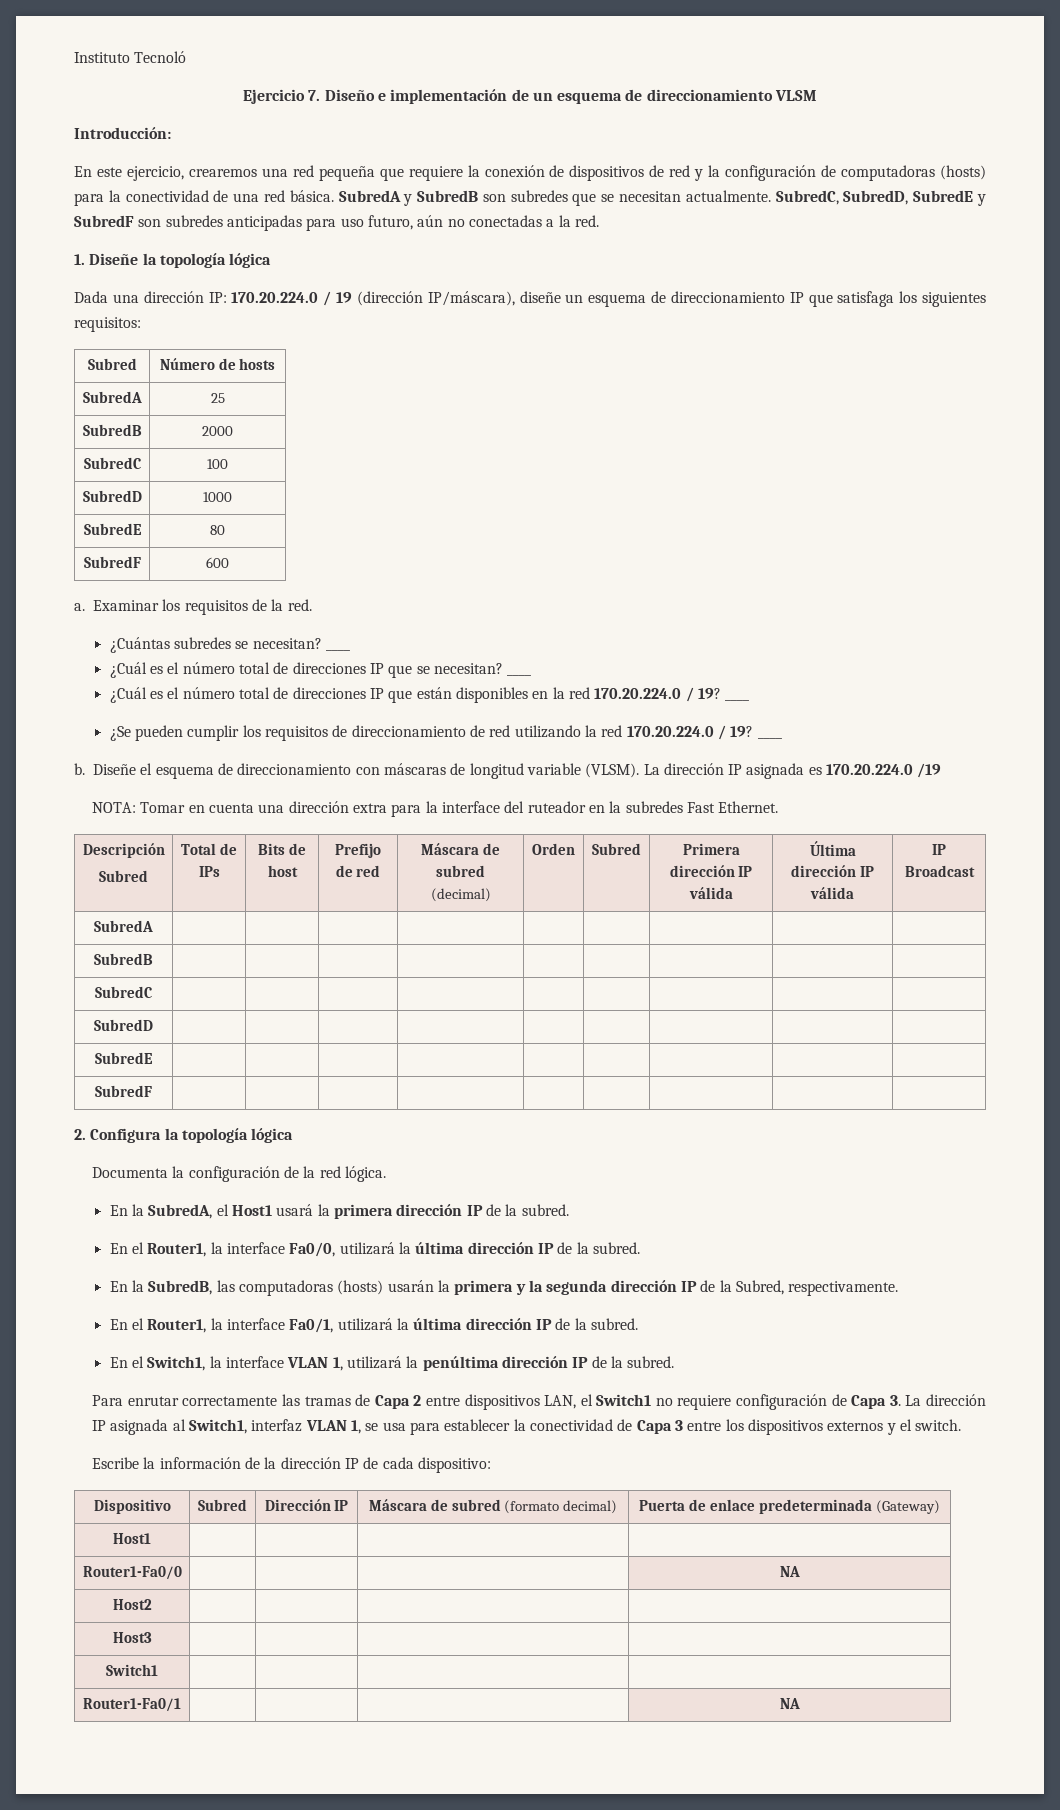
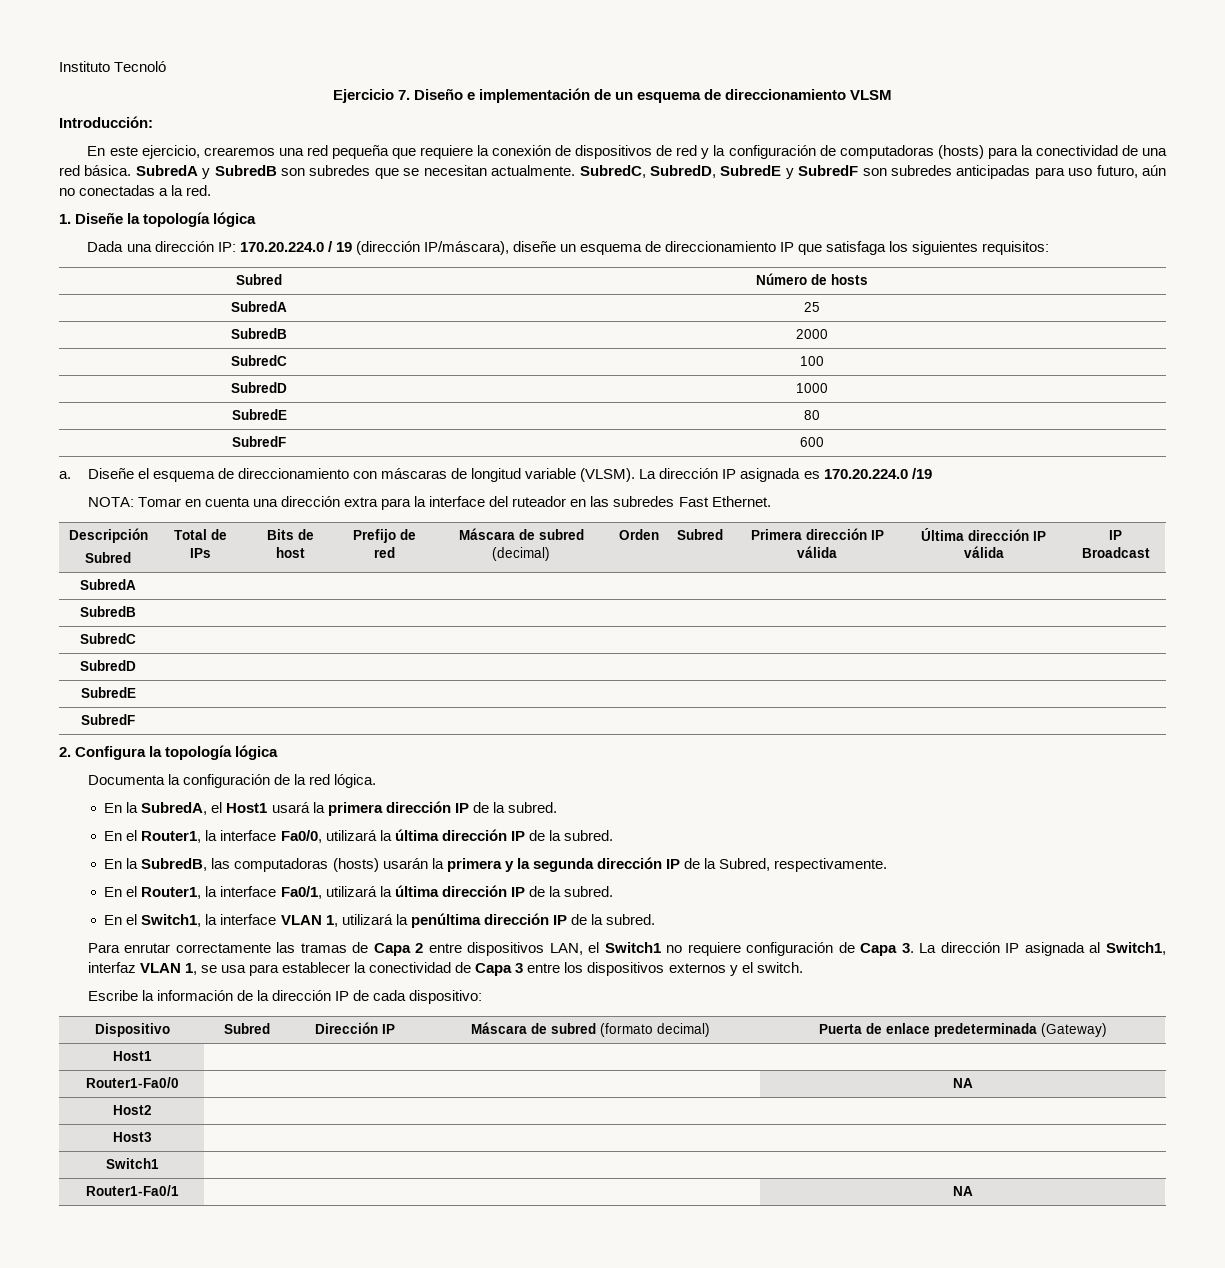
- Examinar los requisitos de la red.
- ¿Cuántas subredes se necesitan? ____
- ¿Cuál es el número total de direcciones IP que se necesitan? ____
- ¿Cuál es el número total de direcciones IP que están disponibles en la red 170.20.224.0 / 19? ____
- ¿Se pueden cumplir los requisitos de direccionamiento de red utilizando la red 170.20.224.0 / 19? ____
- b.
- NOTA: Tomar en cuenta una dirección extra para la interface del ruteador en la subredes Fast Ethernet.
+ NOTA: Tomar en cuenta una dirección extra para la interface del ruteador en las subredes Fast Ethernet.

